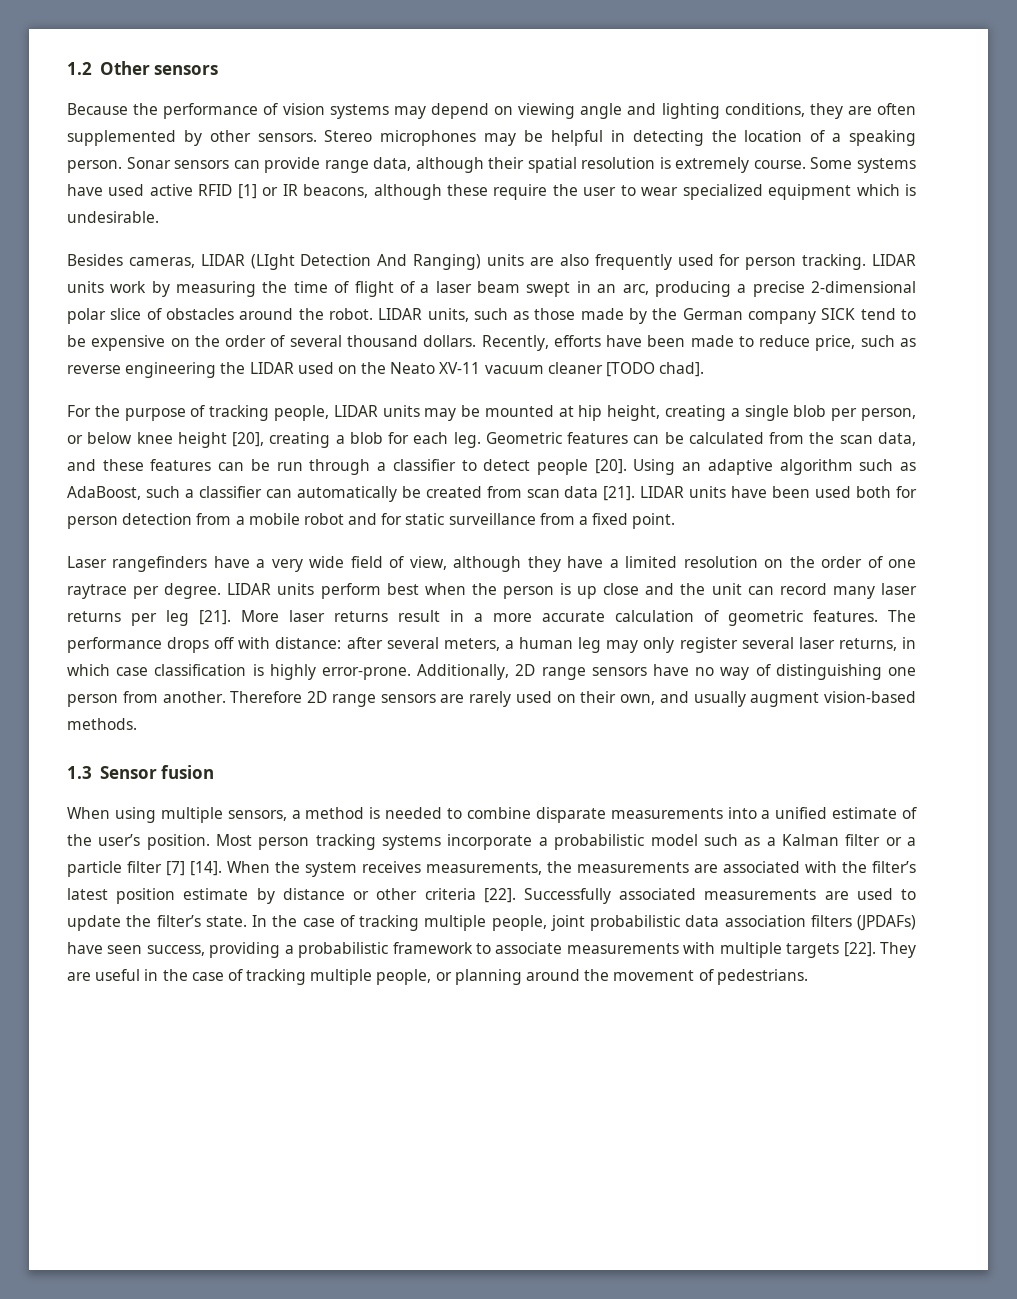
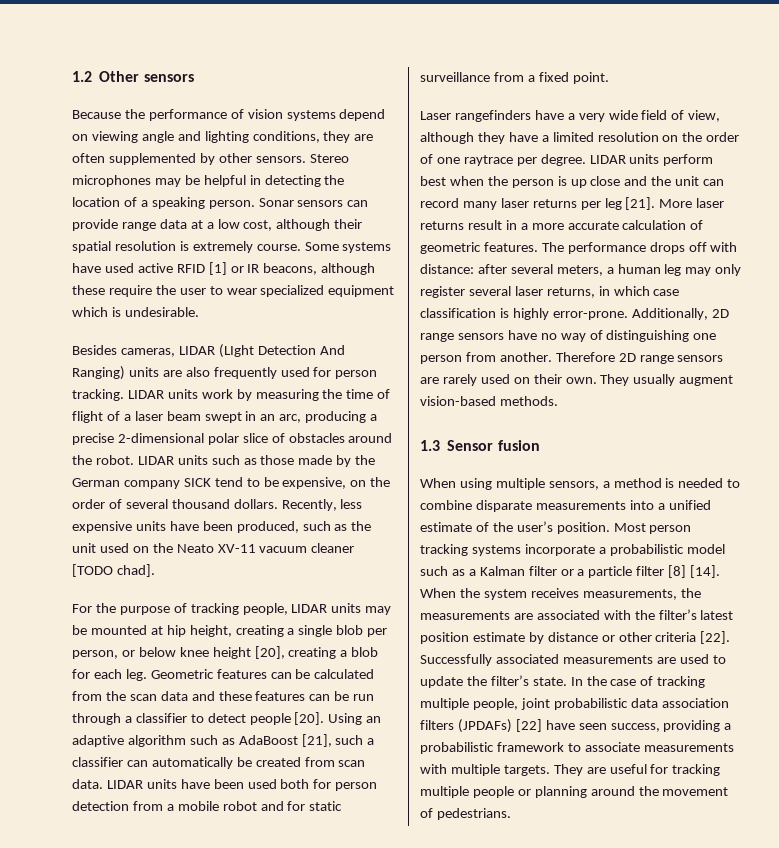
- Because the performance of vision systems may depend on viewing angle and lighting conditions, they are often supplemented by other sensors.
+ Because the performance of vision systems depend on viewing angle and lighting conditions, they are often supplemented by other sensors.
- Sonar sensors can provide range data, although their spatial resolution is extremely course.
+ Sonar sensors can provide range data at a low cost, although their spatial resolution is extremely course.
- LIDAR units, such as those made by the German company SICK tend to be expensive on the order of several thousand dollars.
+ LIDAR units such as those made by the German company SICK tend to be expensive, on the order of several thousand dollars.
- Recently, efforts have been made to reduce price, such as reverse engineering the LIDAR used on the Neato XV-11 vacuum cleaner [TODO chad].
+ Recently, less expensive units have been produced, such as the unit used on the Neato XV-11 vacuum cleaner [TODO chad].
- Geometric features can be calculated from the scan data, and these features can be run through a classifier to detect people [20].
+ Geometric features can be calculated from the scan data and these features can be run through a classifier to detect people [20].
- Using an adaptive algorithm such as AdaBoost, such a classifier can automatically be created from scan data [21].
+ Using an adaptive algorithm such as AdaBoost [21], such a classifier can automatically be created from scan data.
- Therefore 2D range sensors are rarely used on their own, and usually augment vision-based methods.
+ Therefore 2D range sensors are rarely used on their own. They usually augment vision-based methods.
- Most person tracking systems incorporate a probabilistic model such as a Kalman filter or a particle filter [7] [14].
+ Most person tracking systems incorporate a probabilistic model such as a Kalman filter or a particle filter [8] [14].
- In the case of tracking multiple people, joint probabilistic data association filters (JPDAFs) have seen success, providing a probabilistic framework to associate measurements with multiple targets [22].
+ In the case of tracking multiple people, joint probabilistic data association filters (JPDAFs) [22] have seen success, providing a probabilistic framework to associate measurements with multiple targets.
- They are useful in the case of tracking multiple people, or planning around the movement of pedestrians.
+ They are useful for tracking multiple people or planning around the movement of pedestrians.

